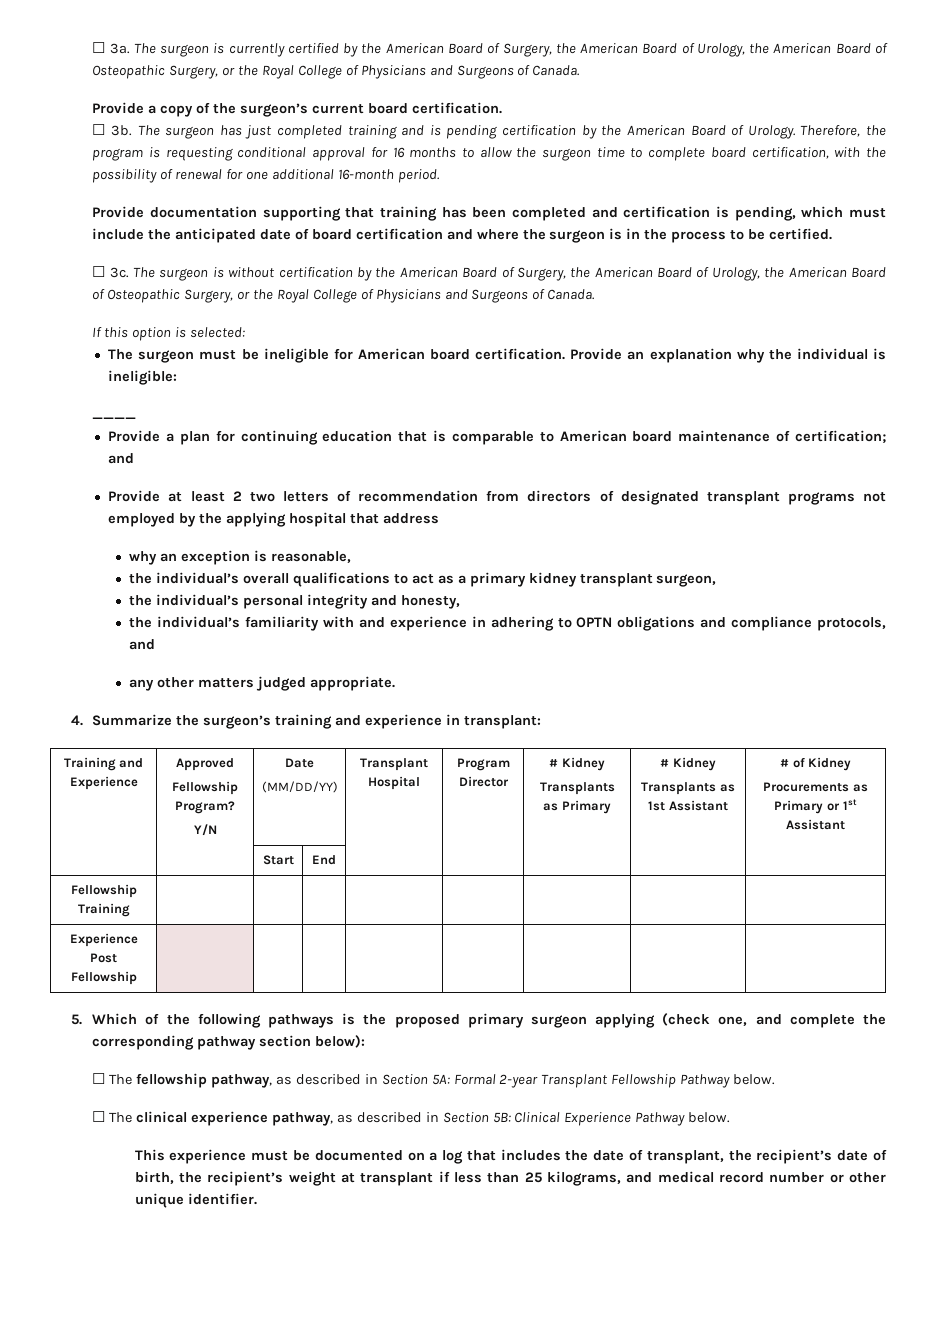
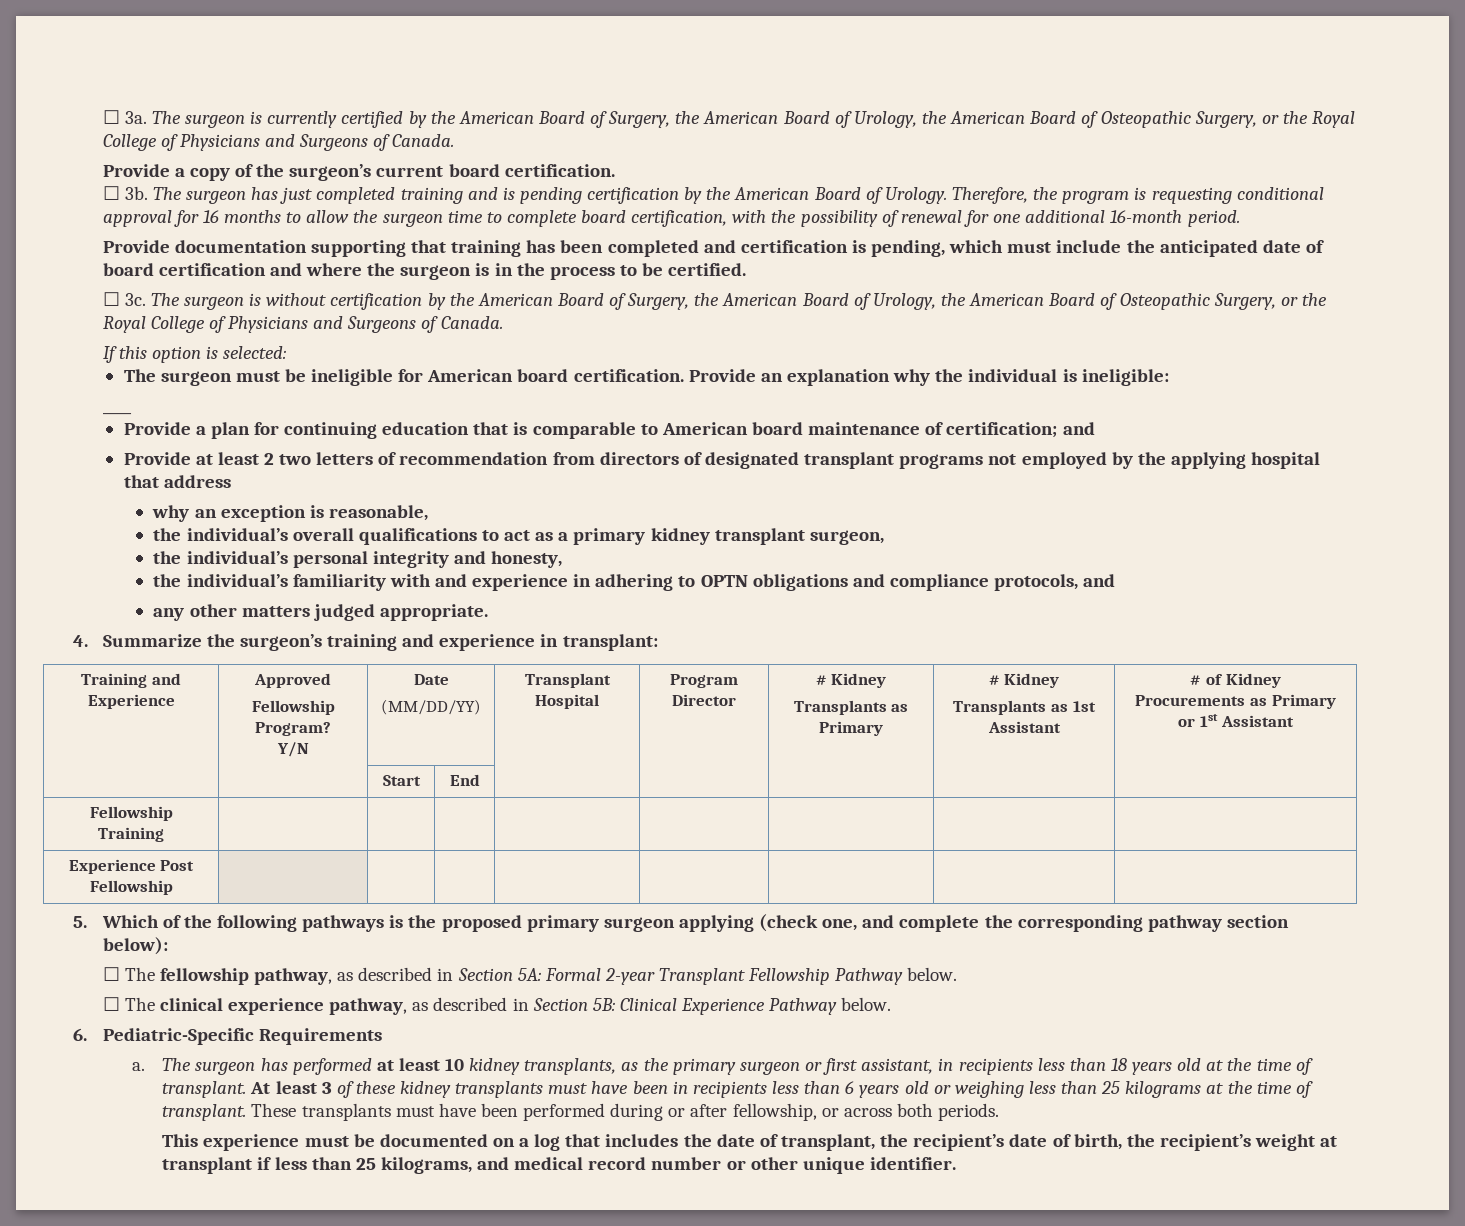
+ 6. Pediatric-Specific Requirements
+ a. The surgeon has performed at least 10 kidney transplants, as the primary surgeon or first assistant, in recipients less than 18 years old at the time of transplant. At least 3 of these kidney transplants must have been in recipients less than 6 years old or weighing less than 25 kilograms at the time of transplant. These transplants must have been performed during or after fellowship, or across both periods.

